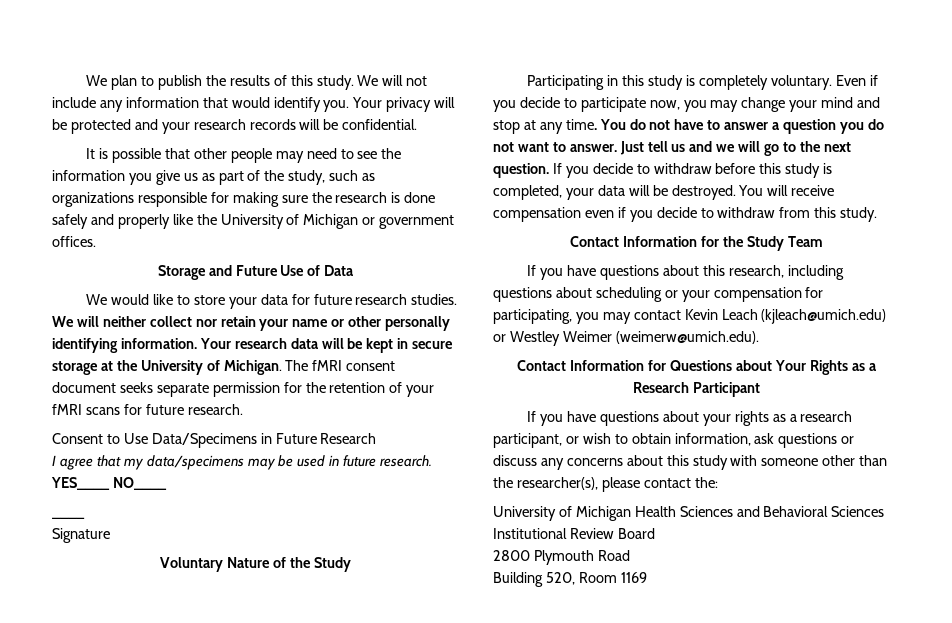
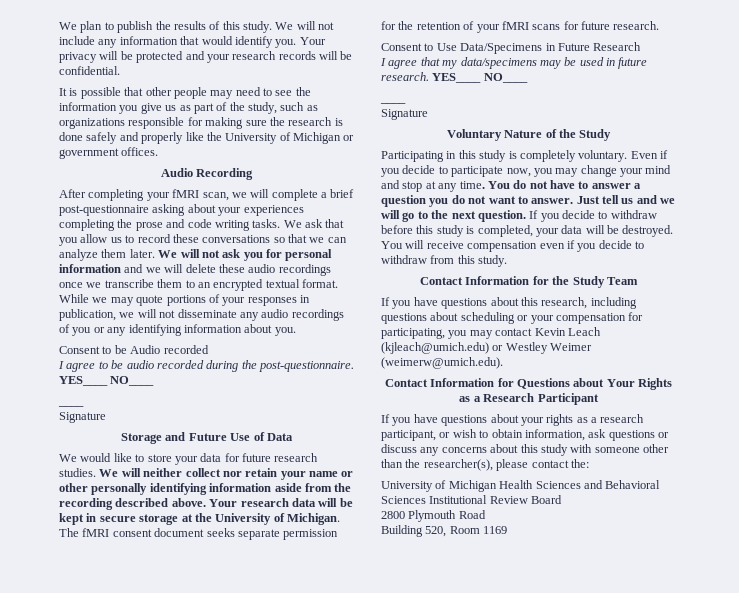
+ Audio Recording
+ After completing your fMRI scan, we will complete a brief post-questionnaire asking about your experiences completing the prose and code writing tasks. We ask that you allow us to record these conversations so that we can analyze them later. We will not ask you for personal information and we will delete these audio recordings once we transcribe them to an encrypted textual format. While we may quote portions of your responses in publication, we will not disseminate any audio recordings of you or any identifying information about you.
+ Consent to be Audio recorded
+ I agree to be audio recorded during the post-questionnaire. YES____ NO____
+ ____
+ Signature
- We will neither collect nor retain your name or other personally identifying information.
+ We will neither collect nor retain your name or other personally identifying information aside from the recording described above.

